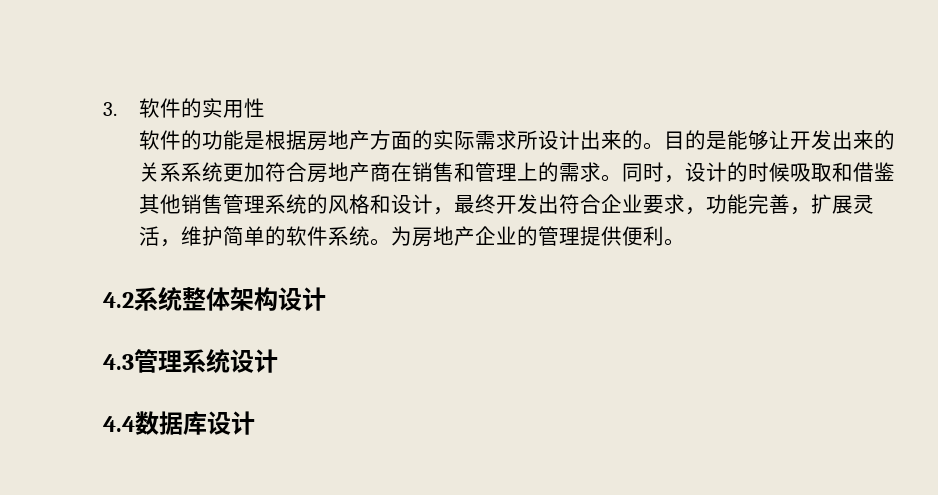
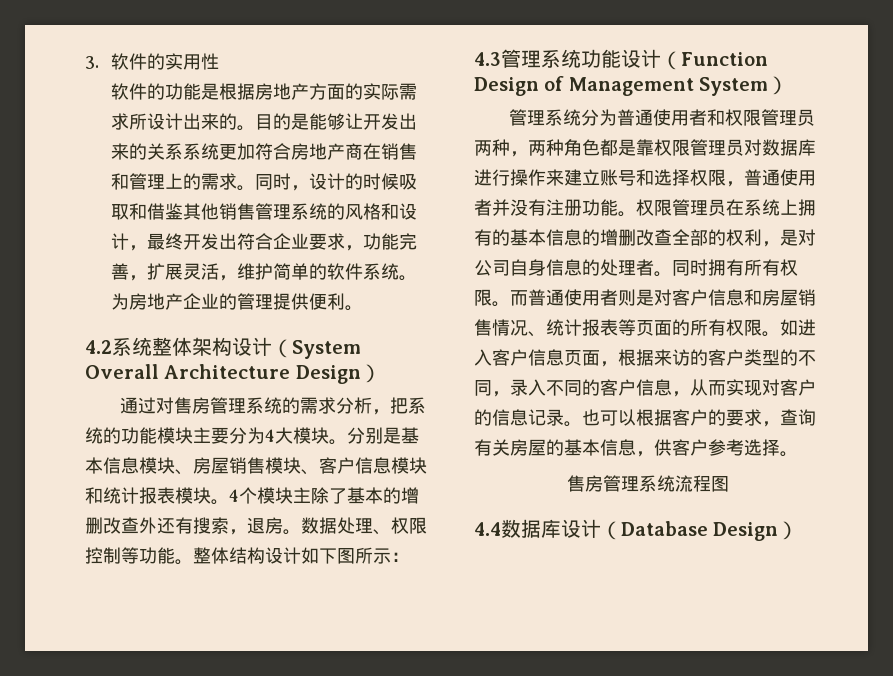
- 4.2系统整体架构设计
+ 4.2系统整体架构设计（System Overall Architecture Design）
+ 通过对售房管理系统的需求分析，把系统的功能模块主要分为4大模块。分别是基本信息模块、房屋销售模块、客户信息模块和统计报表模块。4个模块主除了基本的增删改查外还有搜索，退房。数据处理、权限控制等功能。整体结构设计如下图所示：
- 4.3管理系统设计
+ 4.3管理系统功能设计（Function Design of Management System）
+ 管理系统分为普通使用者和权限管理员两种，两种角色都是靠权限管理员对数据库进行操作来建立账号和选择权限，普通使用者并没有注册功能。权限管理员在系统上拥有的基本信息的增删改查全部的权利，是对公司自身信息的处理者。同时拥有所有权限。而普通使用者则是对客户信息和房屋销售情况、统计报表等页面的所有权限。如进入客户信息页面，根据来访的客户类型的不同，录入不同的客户信息，从而实现对客户的信息记录。也可以根据客户的要求，查询有关房屋的基本信息，供客户参考选择。
+ 售房管理系统流程图
- 4.4数据库设计
+ 4.4数据库设计（Database Design）

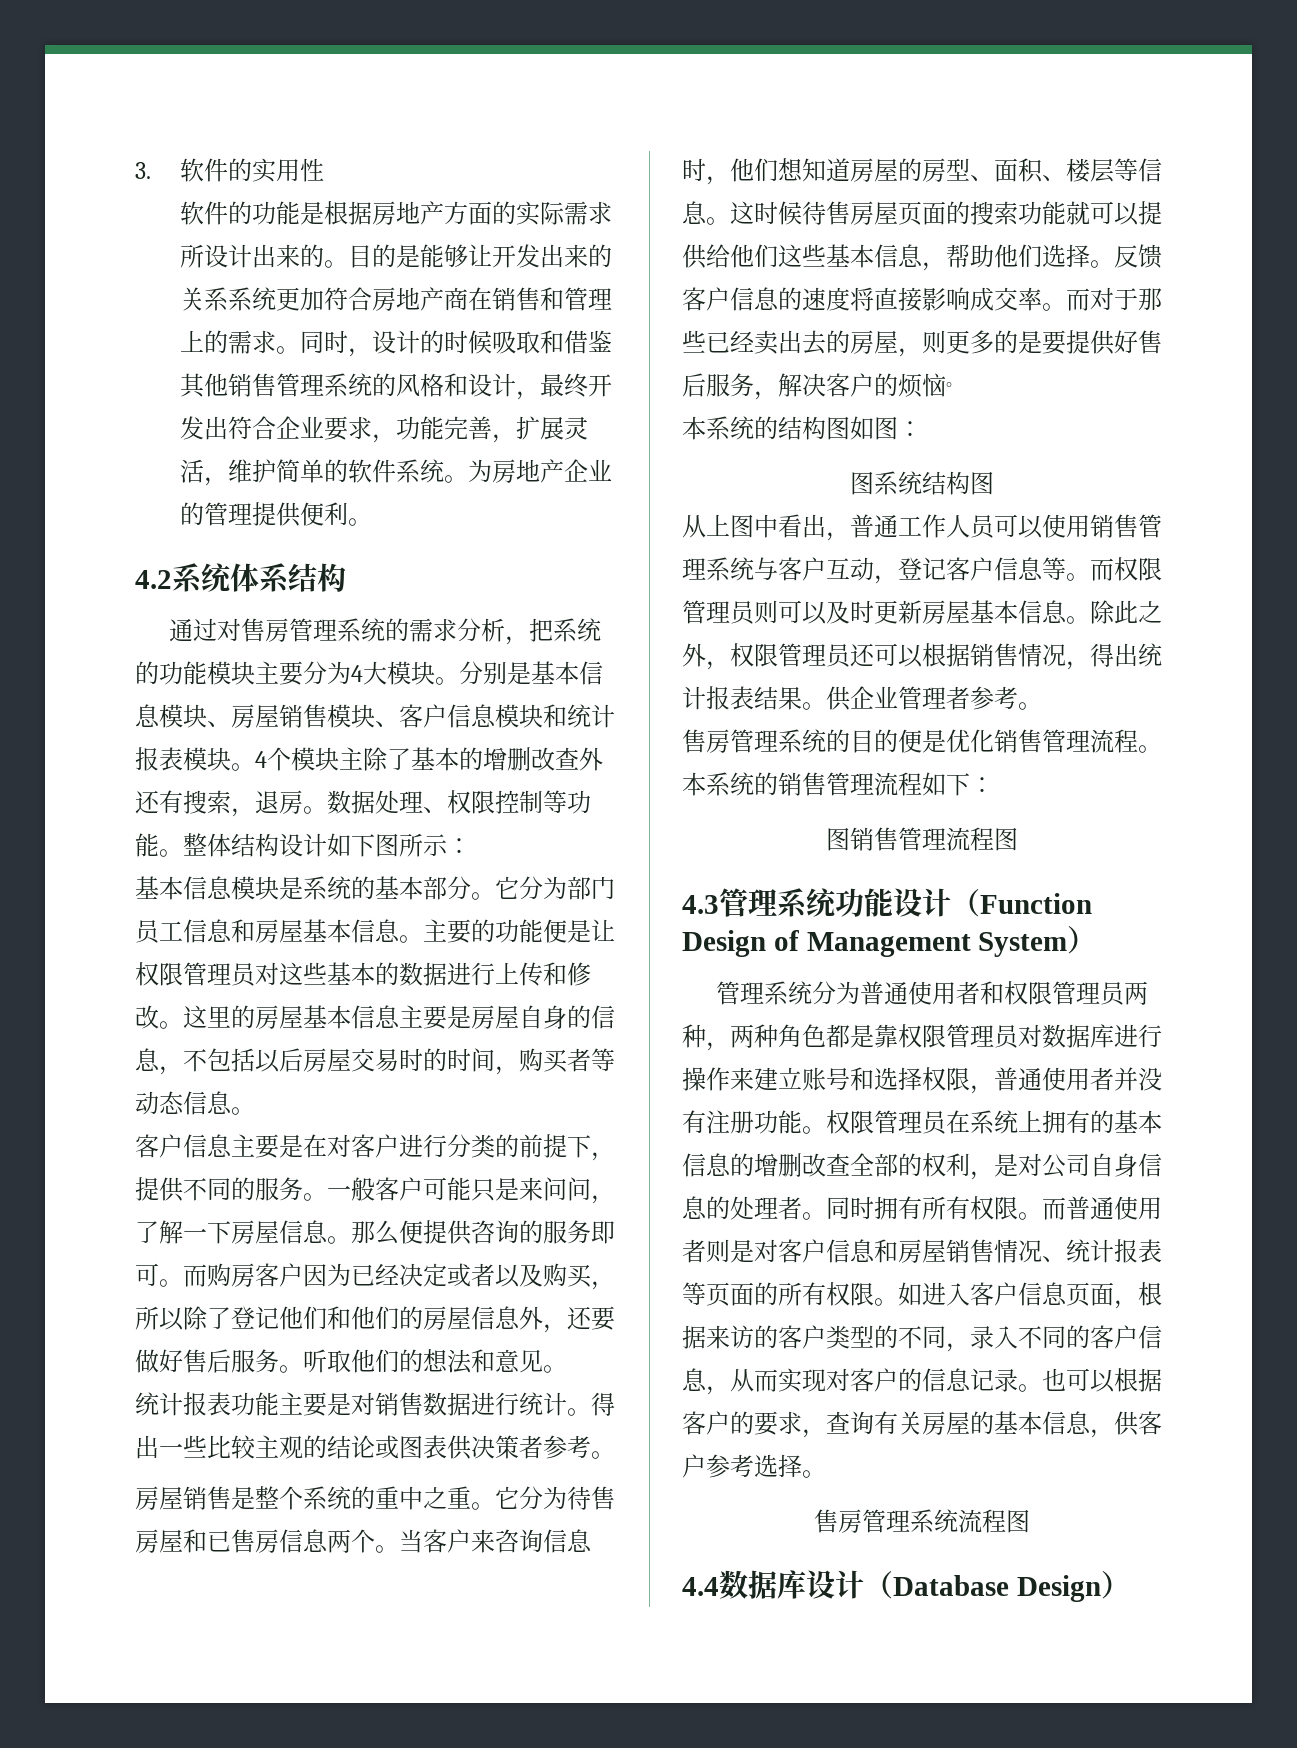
- 4.2系统整体架构设计（System Overall Architecture Design）
+ 4.2系统体系结构
+ 基本信息模块是系统的基本部分。它分为部门员工信息和房屋基本信息。主要的功能便是让权限管理员对这些基本的数据进行上传和修改。这里的房屋基本信息主要是房屋自身的信息，不包括以后房屋交易时的时间，购买者等动态信息。
+ 客户信息主要是在对客户进行分类的前提下，提供不同的服务。一般客户可能只是来问问，了解一下房屋信息。那么便提供咨询的服务即可。而购房客户因为已经决定或者以及购买，所以除了登记他们和他们的房屋信息外，还要做好售后服务。听取他们的想法和意见。
+ 统计报表功能主要是对销售数据进行统计。得出一些比较主观的结论或图表供决策者参考。
+ 房屋销售是整个系统的重中之重。它分为待售房屋和已售房信息两个。当客户来咨询信息时，他们想知道房屋的房型、面积、楼层等信息。这时候待售房屋页面的搜索功能就可以提供给他们这些基本信息，帮助他们选择。反馈客户信息的速度将直接影响成交率。而对于那些已经卖出去的房屋，则更多的是要提供好售后服务，解决客户的烦恼。
+ 本系统的结构图如图：
+ 图系统结构图
+ 从上图中看出，普通工作人员可以使用销售管理系统与客户互动，登记客户信息等。而权限管理员则可以及时更新房屋基本信息。除此之外，权限管理员还可以根据销售情况，得出统计报表结果。供企业管理者参考。
+ 售房管理系统的目的便是优化销售管理流程。本系统的销售管理流程如下：
+ 图销售管理流程图

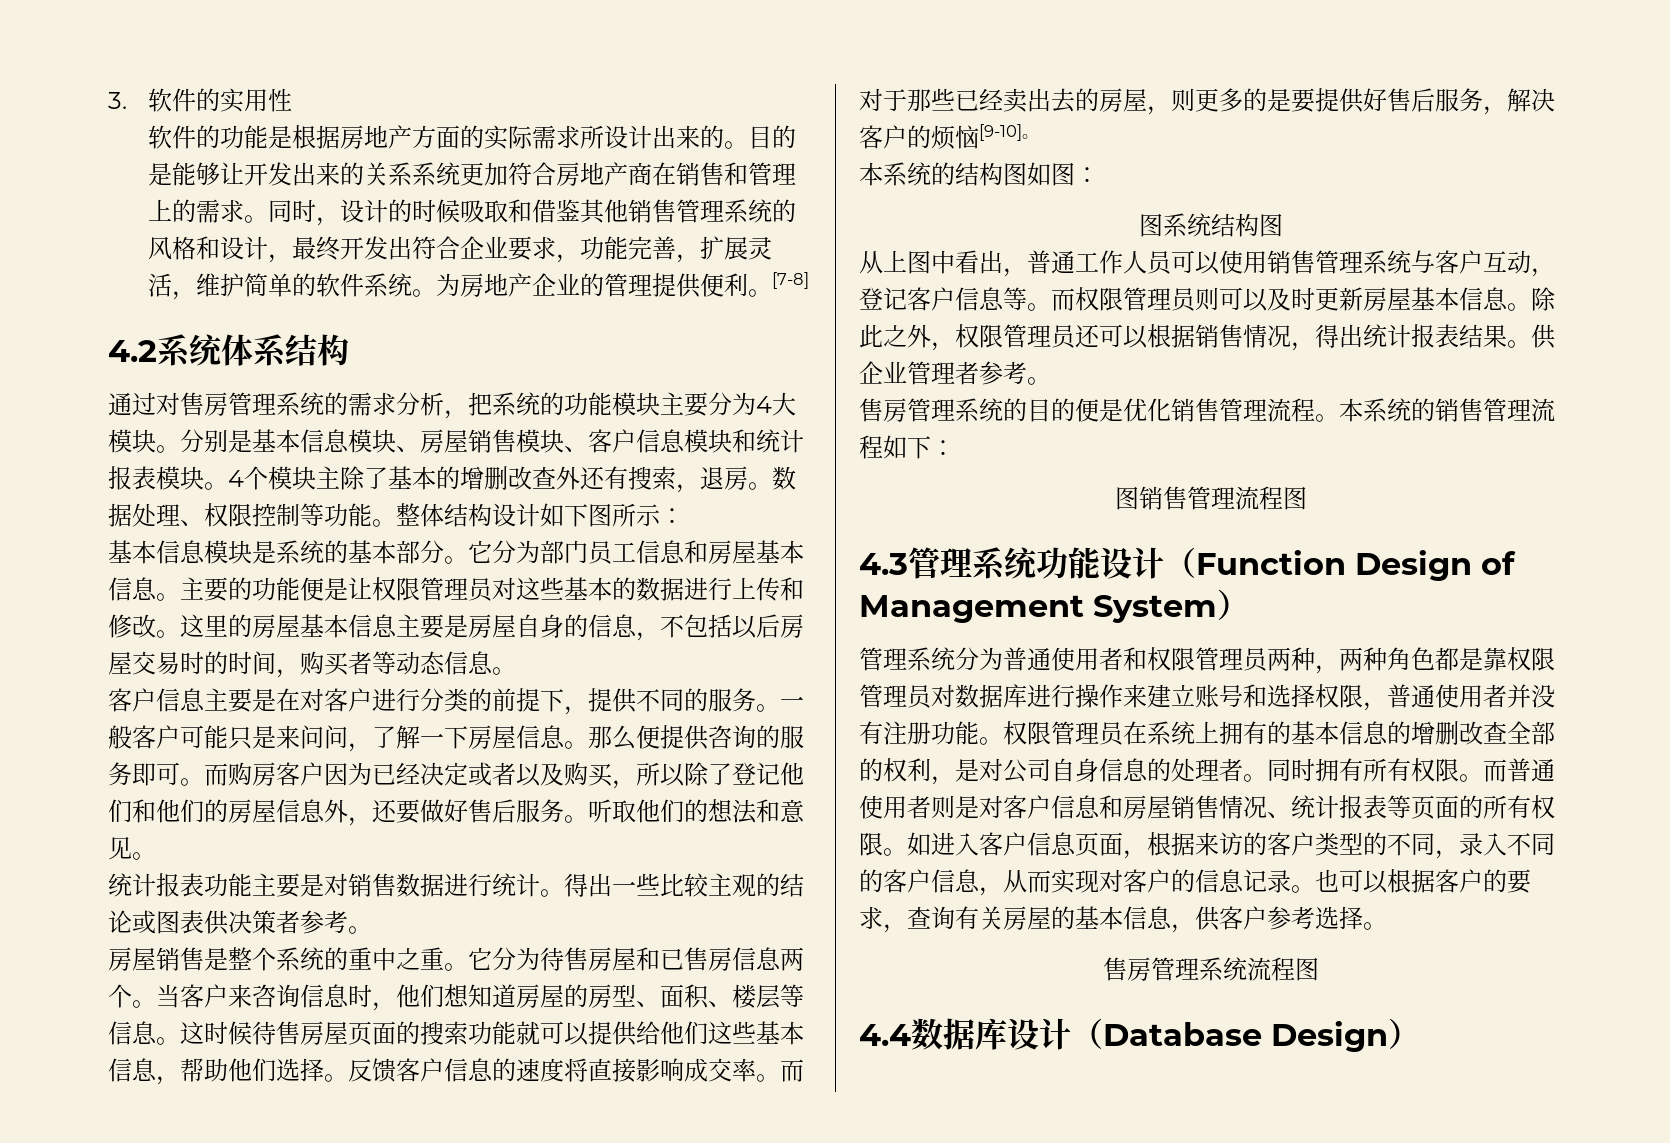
+ [7-8]
- 而对于那些已经卖出去的房屋，则更多的是要提供好售后服务，解决客户的烦恼。
+ 而对于那些已经卖出去的房屋，则更多的是要提供好售后服务，解决客户的烦恼[9-10]。

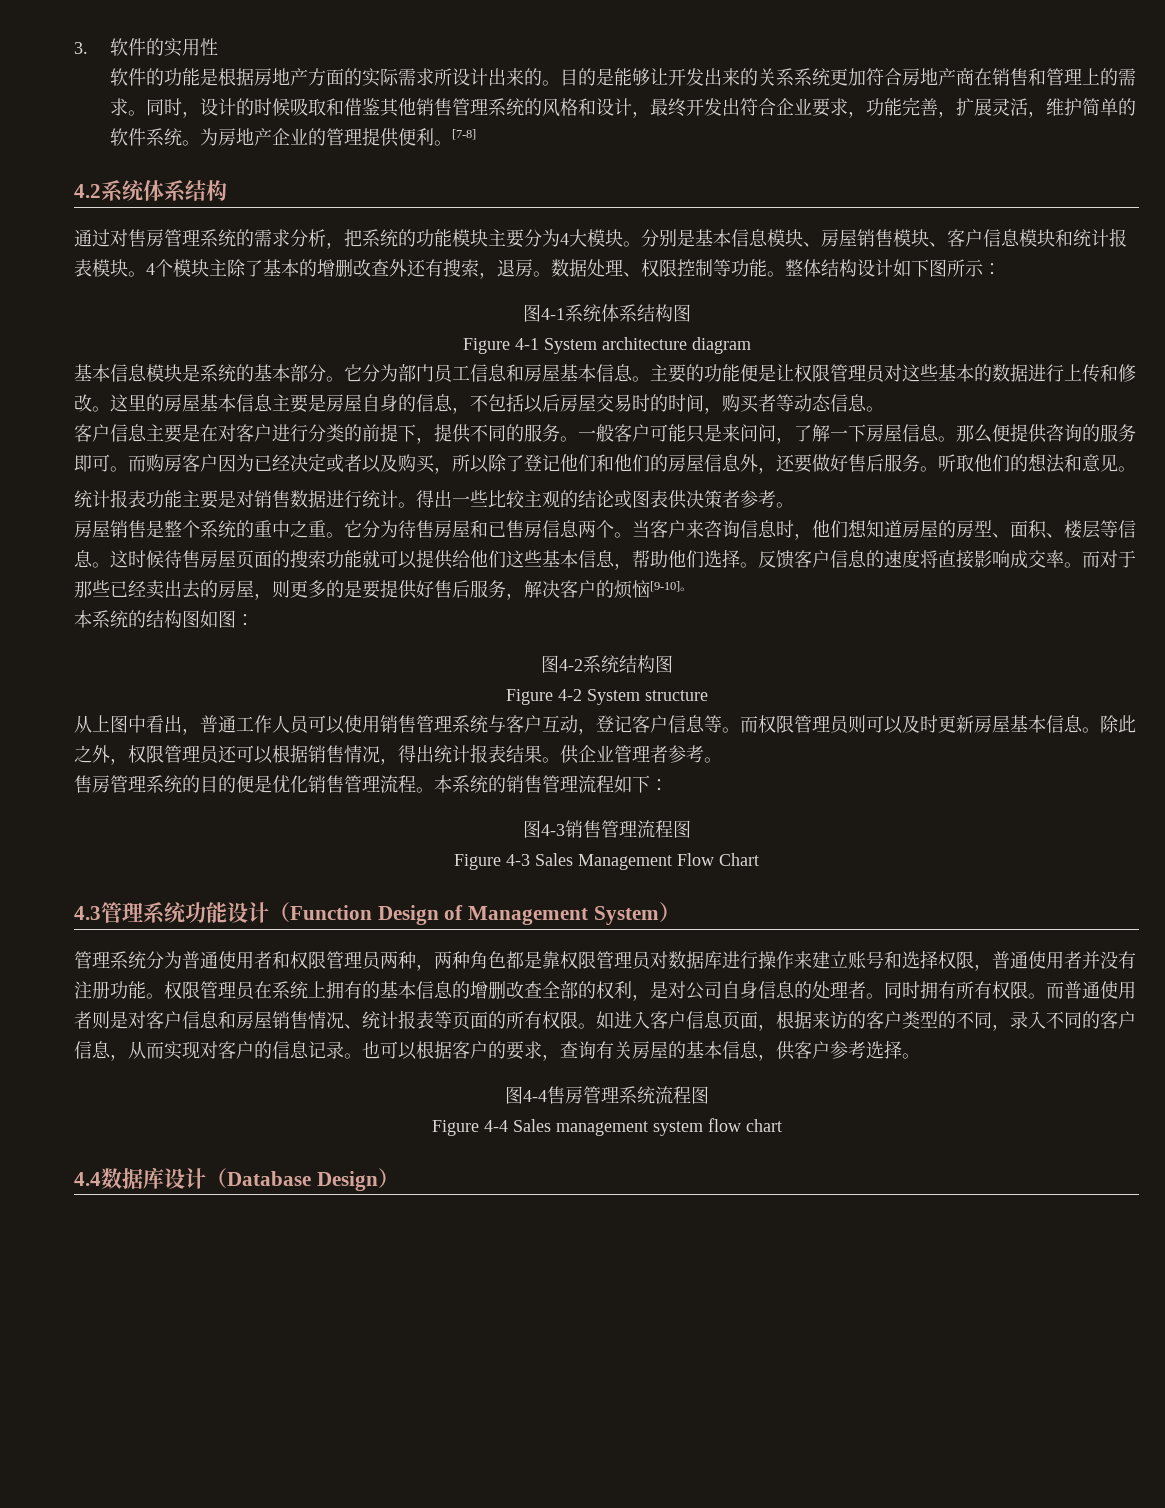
+ 图4-1系统体系结构图
+ Figure 4-1 System architecture diagram
- 图系统结构图
+ 图4-2系统结构图
+ Figure 4-2 System structure
- 图销售管理流程图
+ 图4-3销售管理流程图
+ Figure 4-3 Sales Management Flow Chart
- 售房管理系统流程图
+ 图4-4售房管理系统流程图
+ Figure 4-4 Sales management system flow chart

